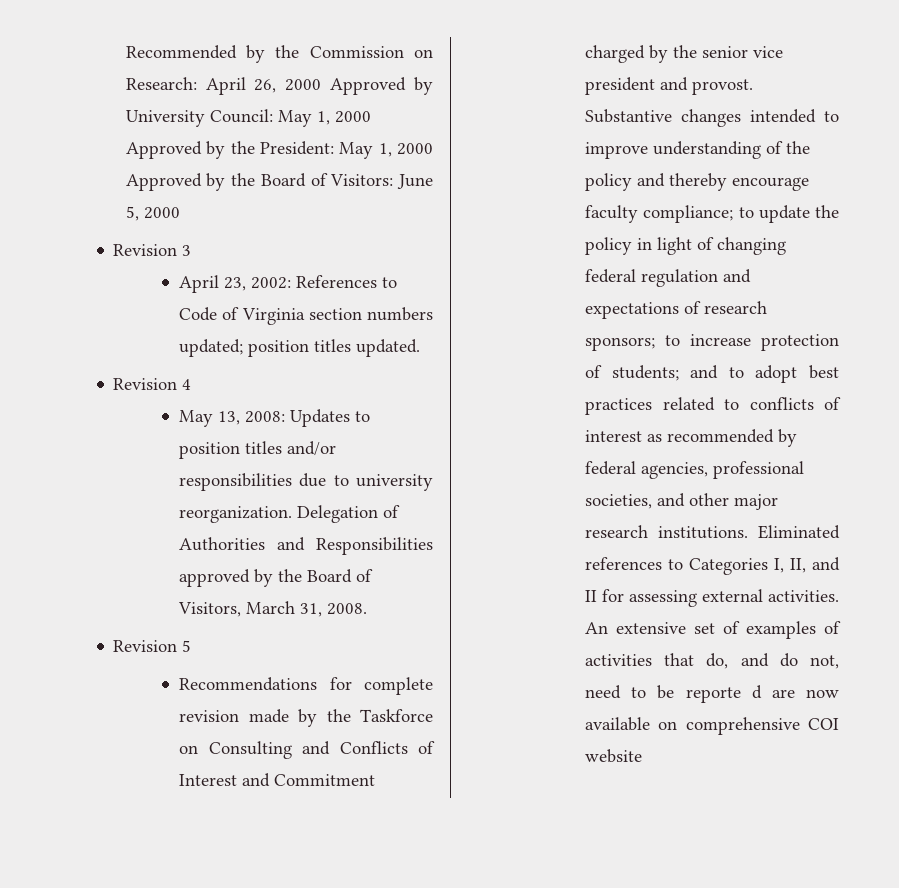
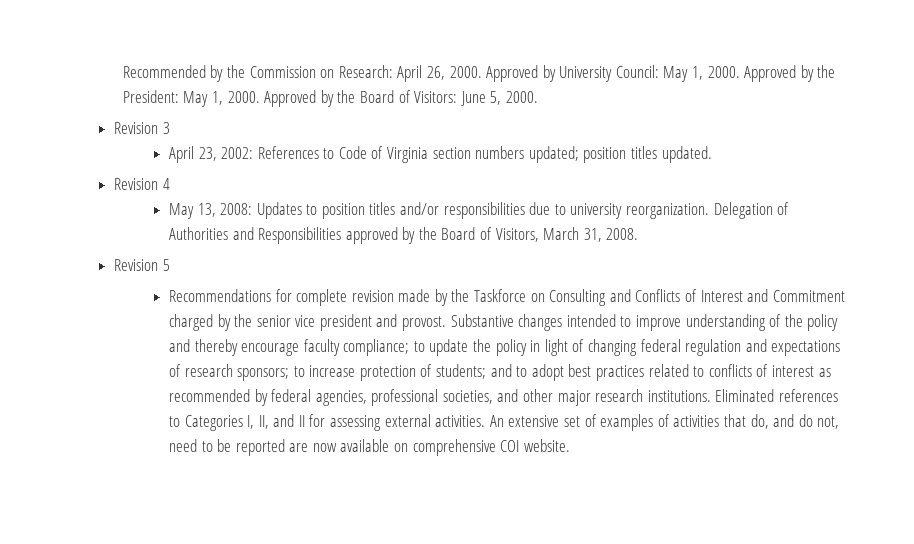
- Recommended by the Commission on Research: April 26, 2000 Approved by University Council: May 1, 2000 Approved by the President: May 1, 2000 Approved by the Board of Visitors: June 5, 2000
+ Recommended by the Commission on Research: April 26, 2000. Approved by University Council: May 1, 2000. Approved by the President: May 1, 2000. Approved by the Board of Visitors: June 5, 2000.
- An extensive set of examples of activities that do, and do not, need to be reporte d are now available on comprehensive COI website
+ An extensive set of examples of activities that do, and do not, need to be reported are now available on comprehensive COI website.

